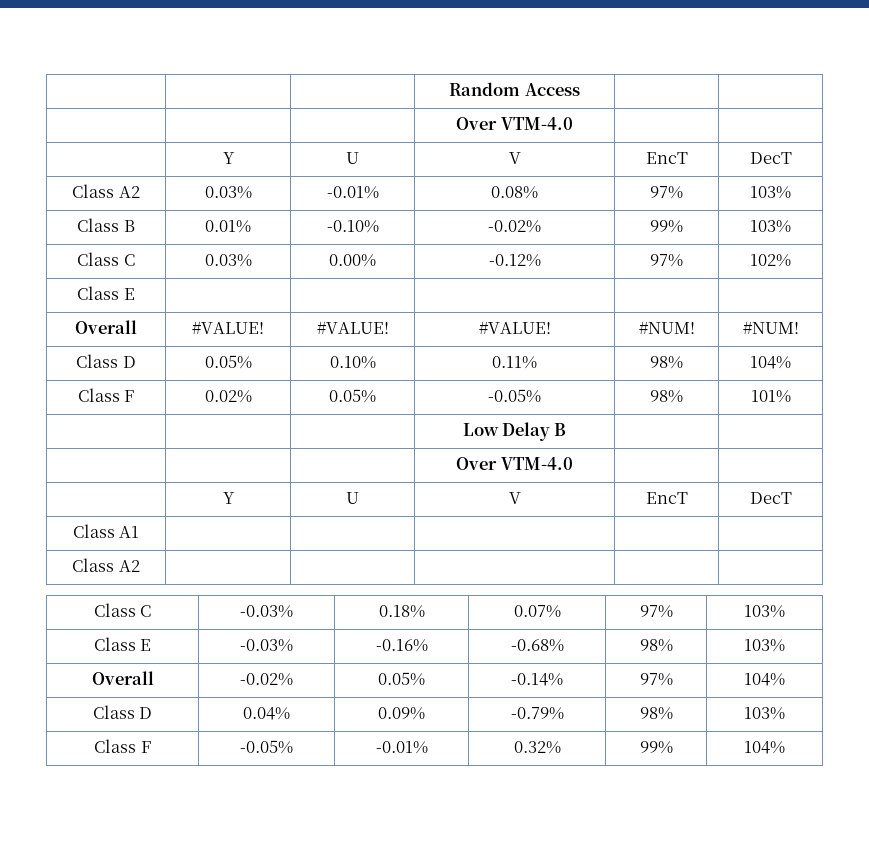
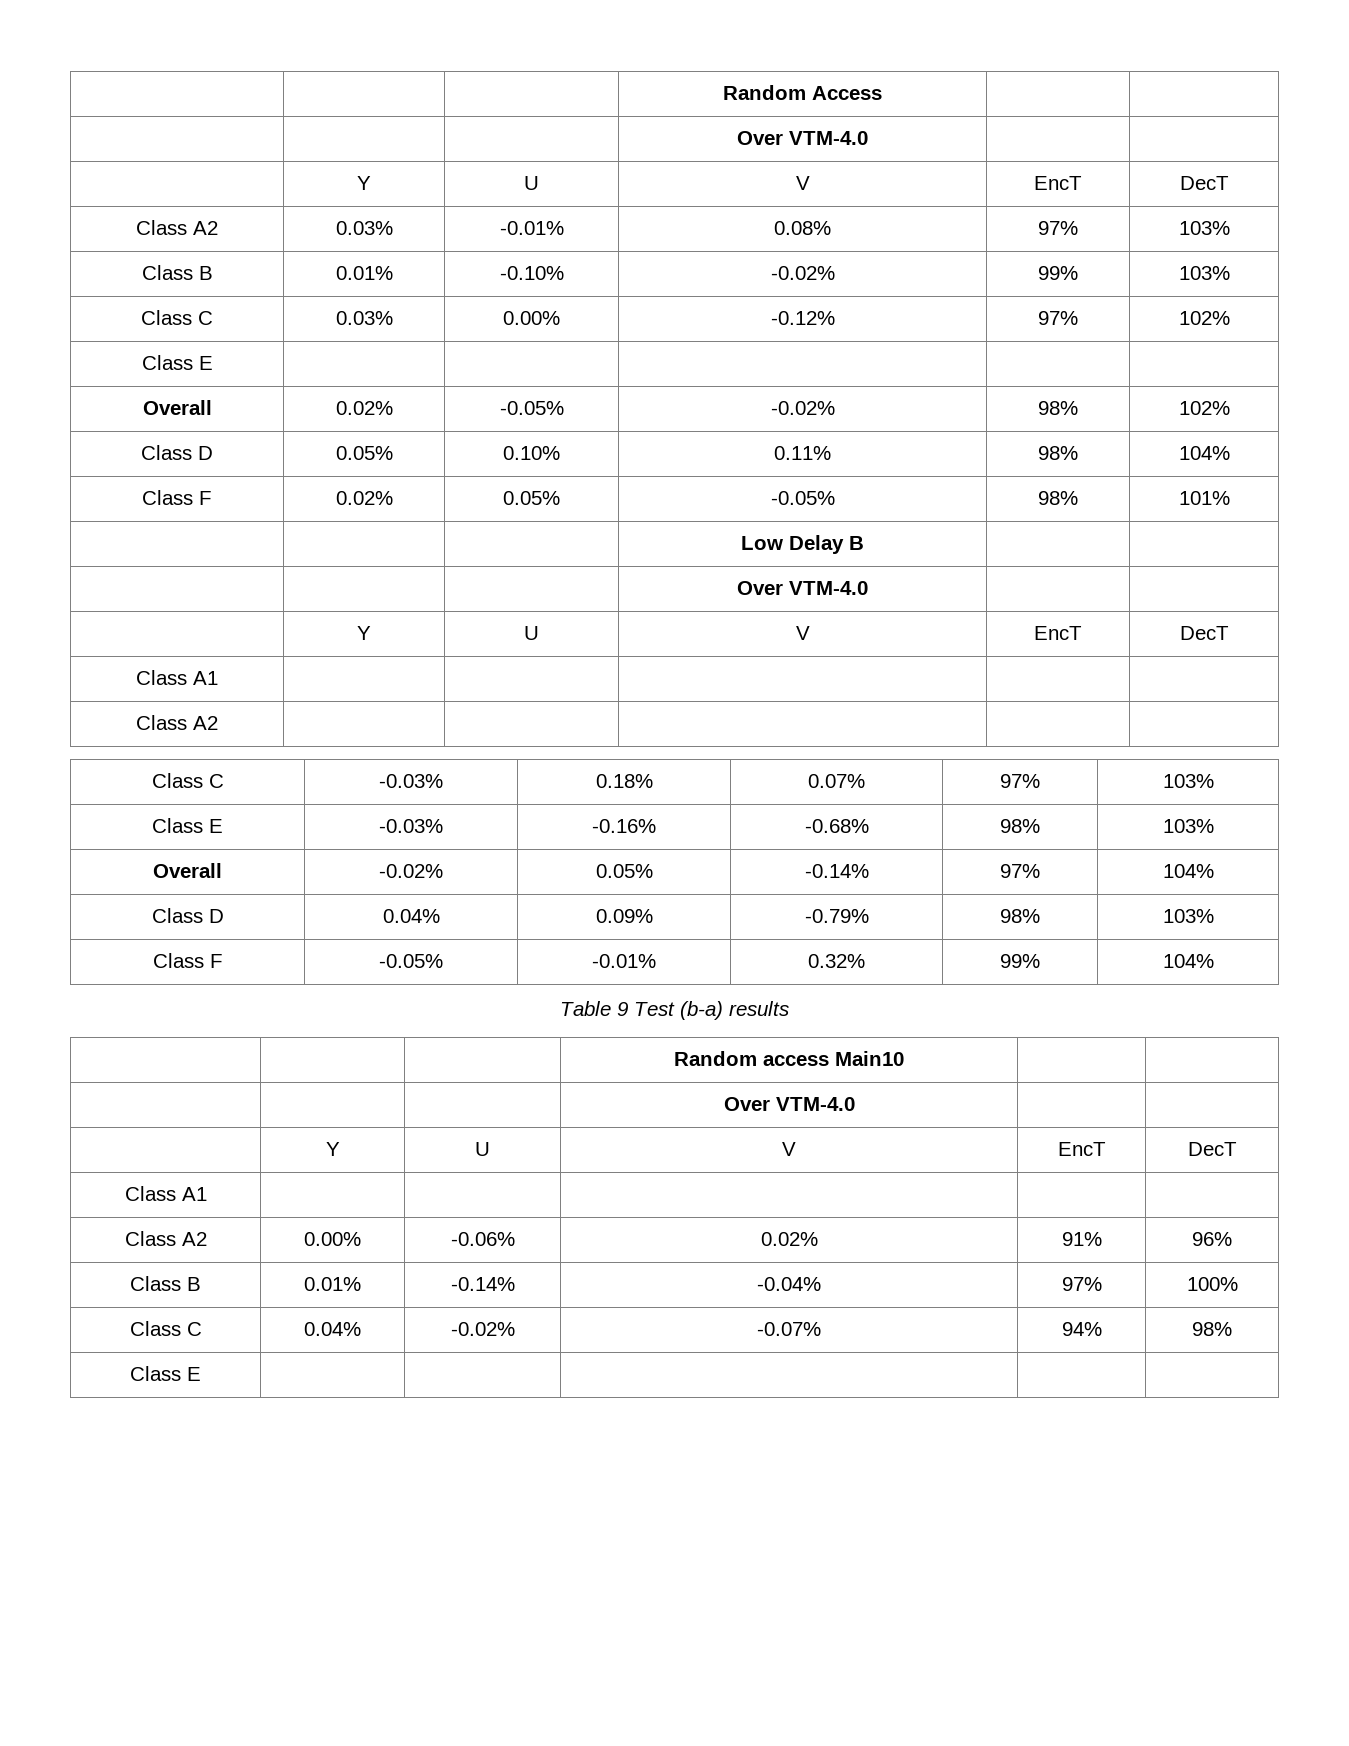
- Overall | #VALUE! | #VALUE! | #VALUE! | #NUM! | #NUM!
+ Overall | 0.02% | -0.05% | -0.02% | 98% | 102%
+ Table 9 Test (b-a) results
+ | | | Random access Main10 | |
+ | | | Over VTM-4.0 | |
+ | Y | U | V | EncT | DecT
+ Class A1 | | | | |
+ Class A2 | 0.00% | -0.06% | 0.02% | 91% | 96%
+ Class B | 0.01% | -0.14% | -0.04% | 97% | 100%
+ Class C | 0.04% | -0.02% | -0.07% | 94% | 98%
+ Class E | | | | |

